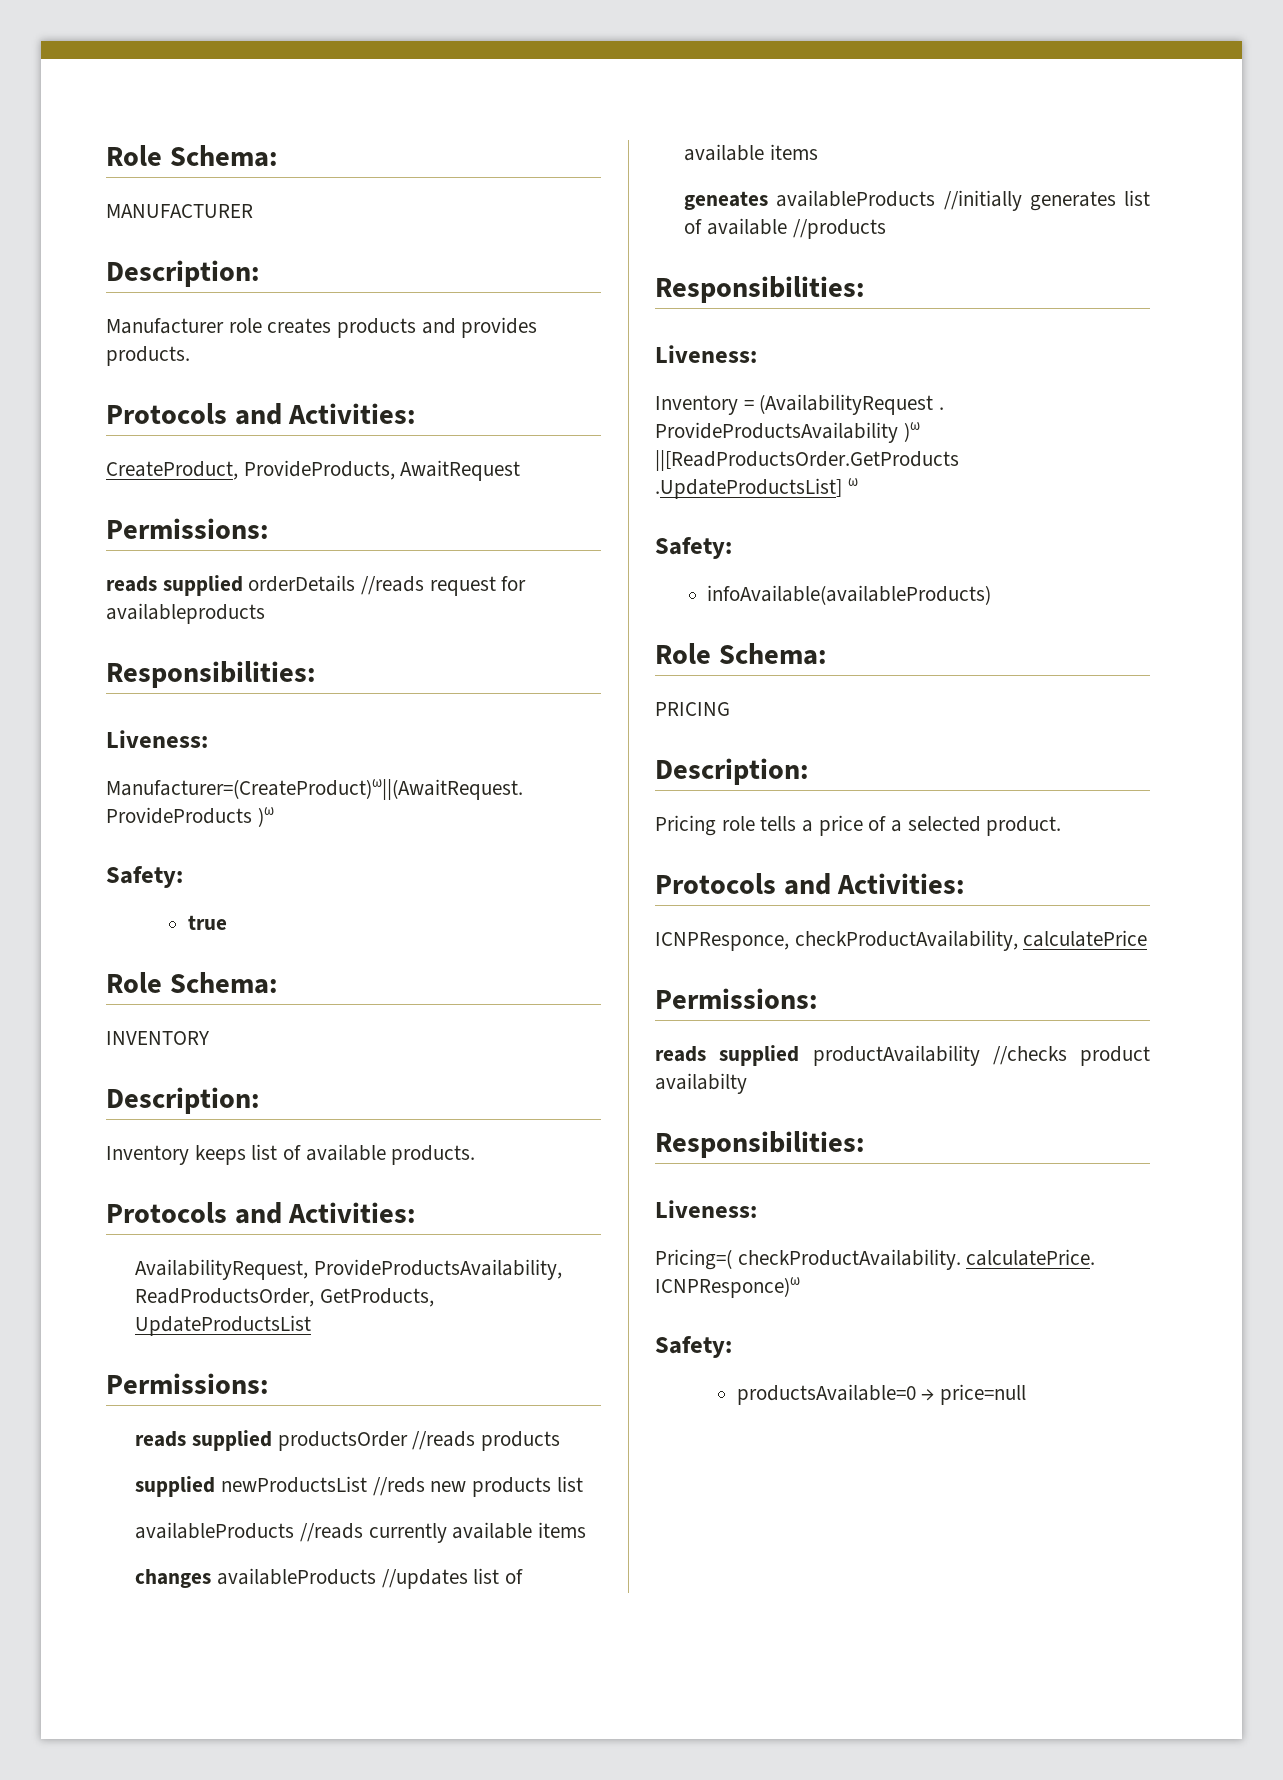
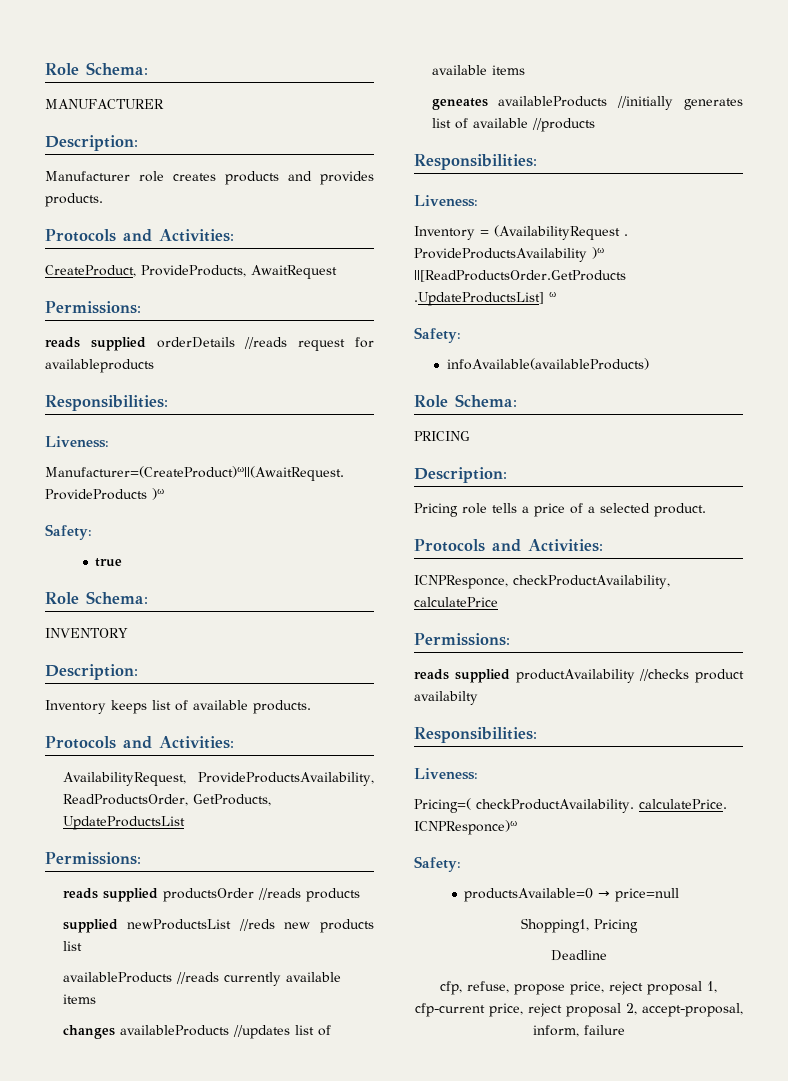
+ Shopping1, Pricing
+ Deadline
+ cfp, refuse, propose price, reject proposal 1, cfp-current price, reject proposal 2, accept-proposal, inform, failure

